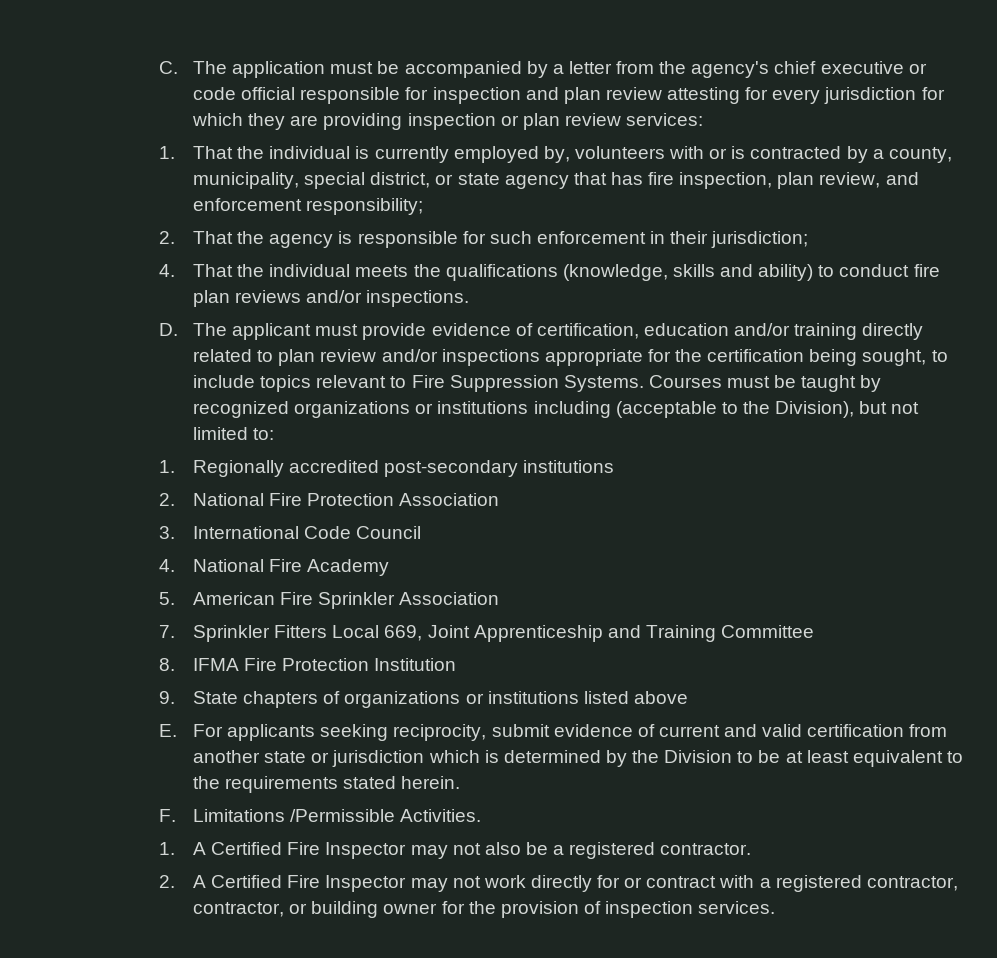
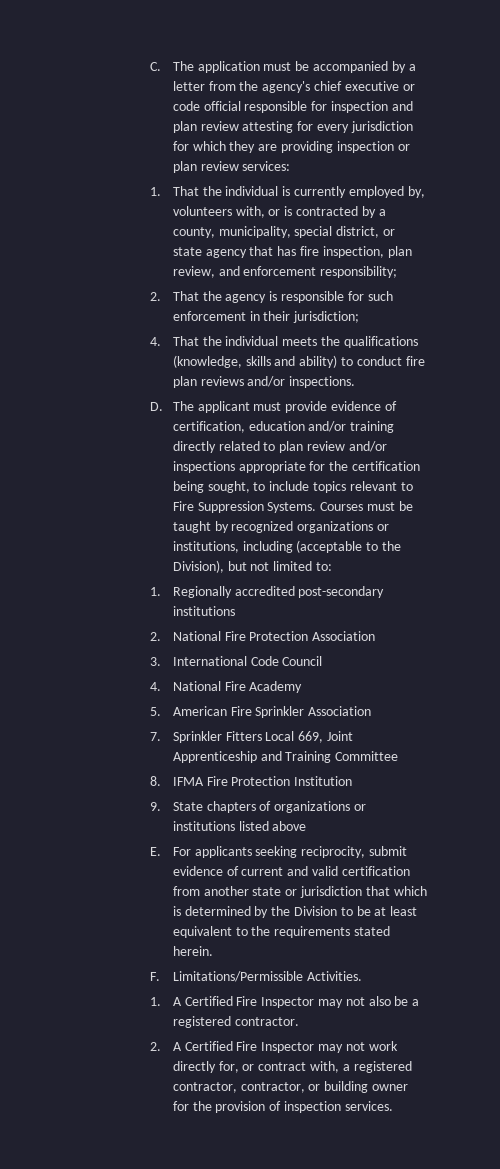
- 1. That the individual is currently employed by, volunteers with or is contracted by a county, municipality, special district, or state agency that has fire inspection, plan review, and enforcement responsibility;
+ 1. That the individual is currently employed by, volunteers with, or is contracted by a county, municipality, special district, or state agency that has fire inspection, plan review, and enforcement responsibility;
- Courses must be taught by recognized organizations or institutions including (acceptable to the Division), but not limited to:
+ Courses must be taught by recognized organizations or institutions, including (acceptable to the Division), but not limited to:
- E. For applicants seeking reciprocity, submit evidence of current and valid certification from another state or jurisdiction which is determined by the Division to be at least equivalent to the requirements stated herein.
+ E. For applicants seeking reciprocity, submit evidence of current and valid certification from another state or jurisdiction that which is determined by the Division to be at least equivalent to the requirements stated herein.
- F. Limitations /Permissible Activities.
+ F. Limitations/Permissible Activities.
- 2. A Certified Fire Inspector may not work directly for or contract with a registered contractor, contractor, or building owner for the provision of inspection services.
+ 2. A Certified Fire Inspector may not work directly for, or contract with, a registered contractor, contractor, or building owner for the provision of inspection services.

